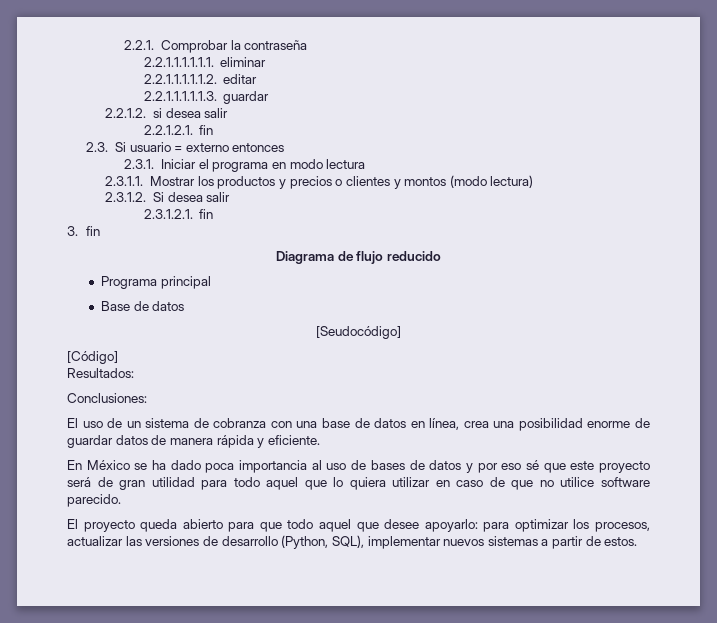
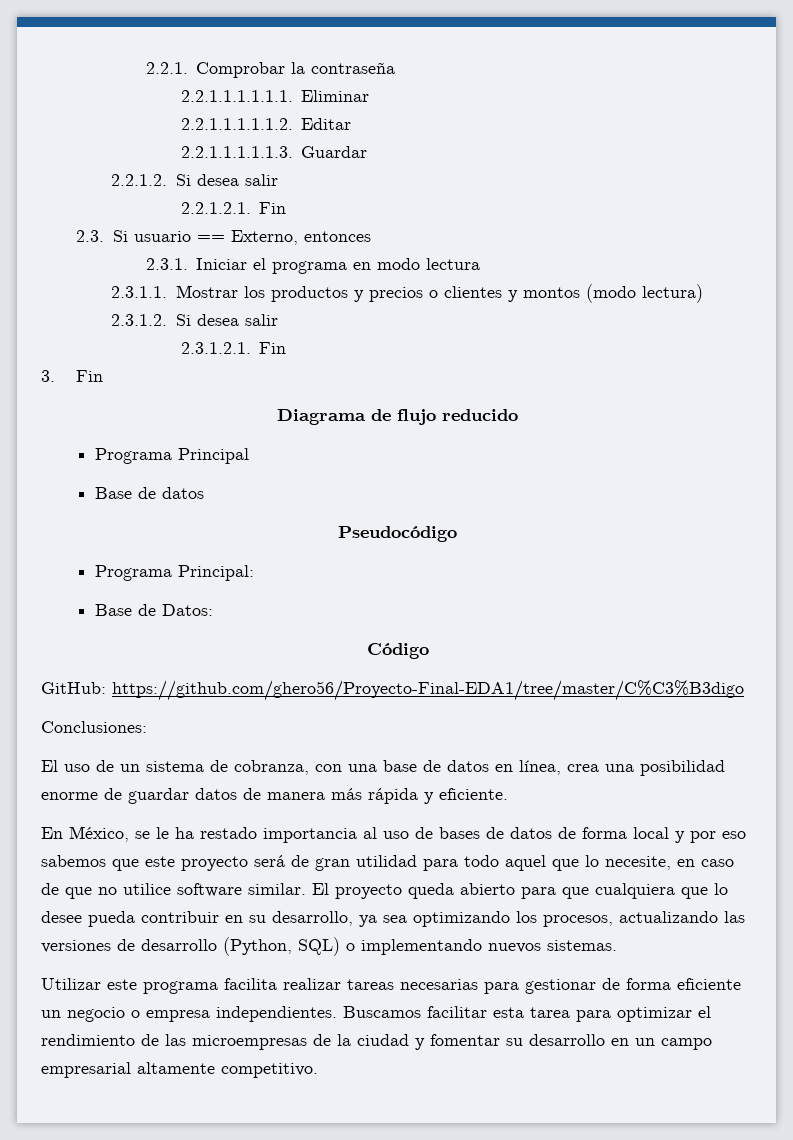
- 2.2.1.1.1.1.1.1. eliminar
+ 2.2.1.1.1.1.1.1. Eliminar
- 2.2.1.1.1.1.1.2. editar
+ 2.2.1.1.1.1.1.2. Editar
- 2.2.1.1.1.1.1.3. guardar
+ 2.2.1.1.1.1.1.3. Guardar
- 2.2.1.2. si desea salir
+ 2.2.1.2. Si desea salir
- 2.2.1.2.1. fin
+ 2.2.1.2.1. Fin
- 2.3. Si usuario = externo entonces
+ 2.3. Si usuario == Externo, entonces
- 2.3.1.2.1. fin
+ 2.3.1.2.1. Fin
- 3. fin
+ 3. Fin
- Programa principal
+ Programa Principal
- [Seudocódigo]
- [Código]
- Resultados:
+ Pseudocódigo
+ Programa Principal:
+ Base de Datos:
+ Código
+ GitHub: https://github.com/ghero56/Proyecto-Final-EDA1/tree/master/C%C3%B3digo
- El uso de un sistema de cobranza con una base de datos en línea, crea una posibilidad enorme de guardar datos de manera rápida y eficiente.
+ El uso de un sistema de cobranza, con una base de datos en línea, crea una posibilidad enorme de guardar datos de manera más rápida y eficiente.
- En México se ha dado poca importancia al uso de bases de datos y por eso sé que este proyecto será de gran utilidad para todo aquel que lo quiera utilizar en caso de que no utilice software parecido.
- El proyecto queda abierto para que todo aquel que desee apoyarlo: para optimizar los procesos, actualizar las versiones de desarrollo (Python, SQL), implementar nuevos sistemas a partir de estos.
+ En México, se le ha restado importancia al uso de bases de datos de forma local y por eso sabemos que este proyecto será de gran utilidad para todo aquel que lo necesite, en caso de que no utilice software similar. El proyecto queda abierto para que cualquiera que lo desee pueda contribuir en su desarrollo, ya sea optimizando los procesos, actualizando las versiones de desarrollo (Python, SQL) o implementando nuevos sistemas.
+ Utilizar este programa facilita realizar tareas necesarias para gestionar de forma eficiente un negocio o empresa independientes. Buscamos facilitar esta tarea para optimizar el rendimiento de las microempresas de la ciudad y fomentar su desarrollo en un campo empresarial altamente competitivo.

